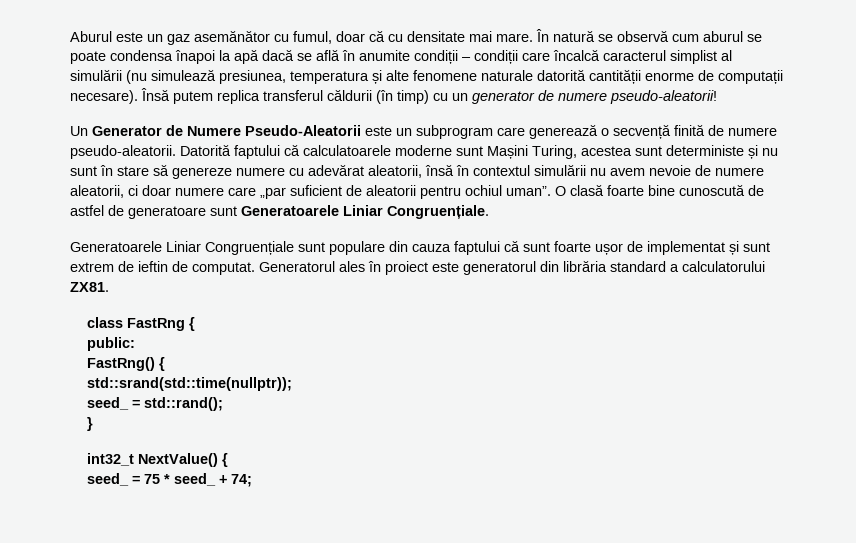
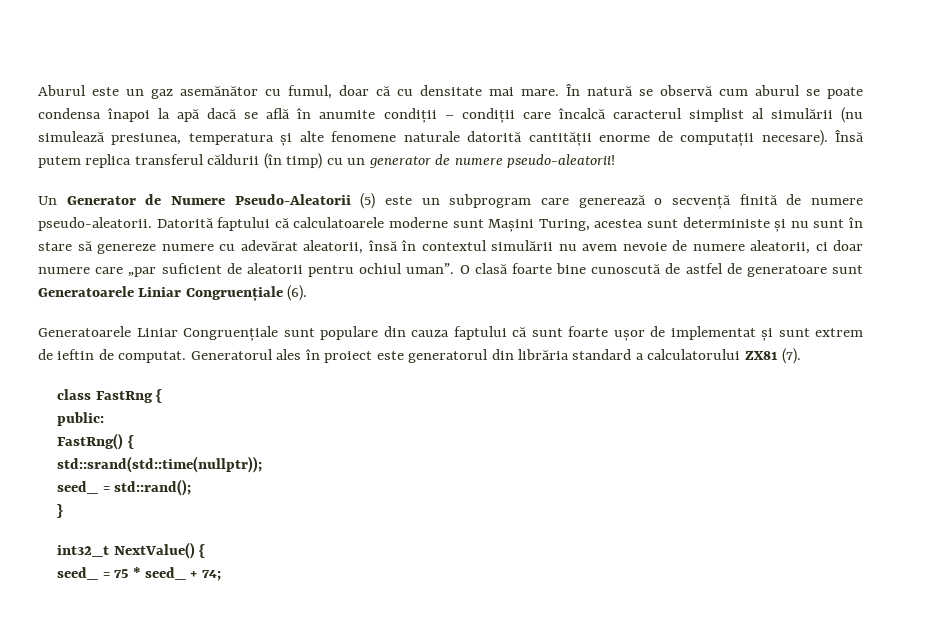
- Un Generator de Numere Pseudo-Aleatorii este un subprogram care generează o secvență finită de numere pseudo-aleatorii.
+ Un Generator de Numere Pseudo-Aleatorii (5) este un subprogram care generează o secvență finită de numere pseudo-aleatorii.
- O clasă foarte bine cunoscută de astfel de generatoare sunt Generatoarele Liniar Congruențiale.
+ O clasă foarte bine cunoscută de astfel de generatoare sunt Generatoarele Liniar Congruențiale (6).
- Generatorul ales în proiect este generatorul din librăria standard a calculatorului ZX81.
+ Generatorul ales în proiect este generatorul din librăria standard a calculatorului ZX81 (7).

